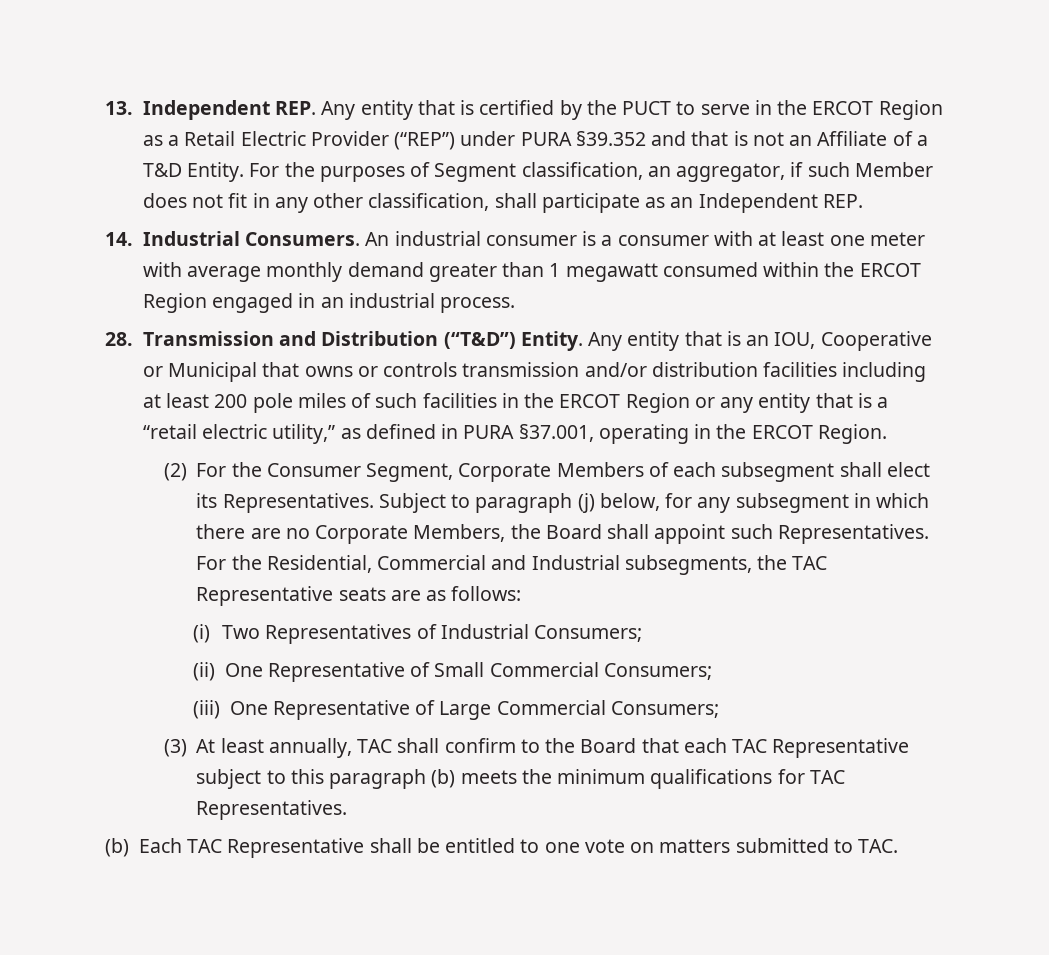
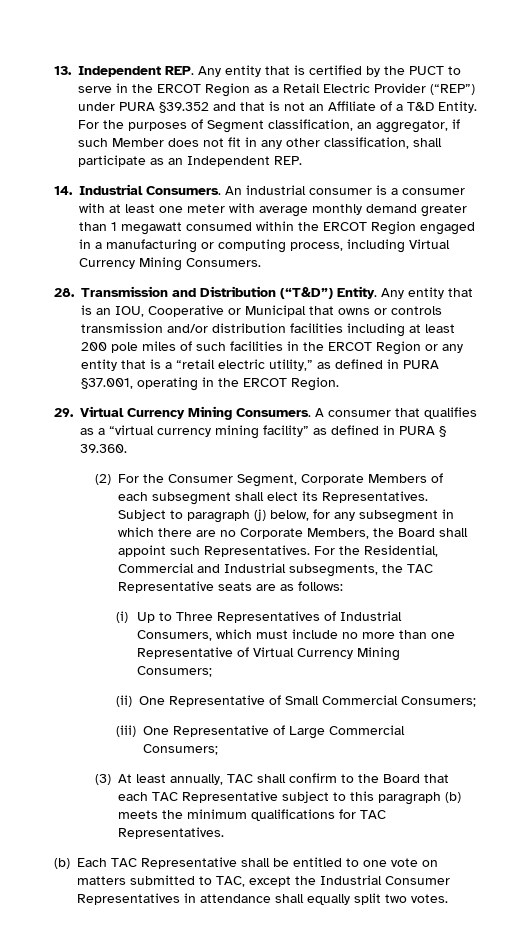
- An industrial consumer is a consumer with at least one meter with average monthly demand greater than 1 megawatt consumed within the ERCOT Region engaged in an industrial process.
+ An industrial consumer is a consumer with at least one meter with average monthly demand greater than 1 megawatt consumed within the ERCOT Region engaged in a manufacturing or computing process, including Virtual Currency Mining Consumers.
+ 29. Virtual Currency Mining Consumers. A consumer that qualifies as a “virtual currency mining facility” as defined in PURA § 39.360.
- (i) Two Representatives of Industrial Consumers;
+ (i) Up to Three Representatives of Industrial Consumers, which must include no more than one Representative of Virtual Currency Mining Consumers;
- (b) Each TAC Representative shall be entitled to one vote on matters submitted to TAC.
+ (b) Each TAC Representative shall be entitled to one vote on matters submitted to TAC, except the Industrial Consumer Representatives in attendance shall equally split two votes.

